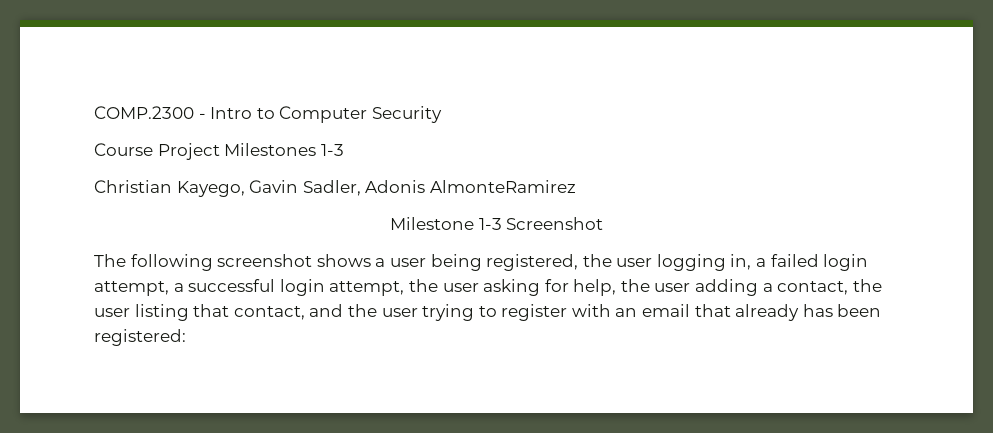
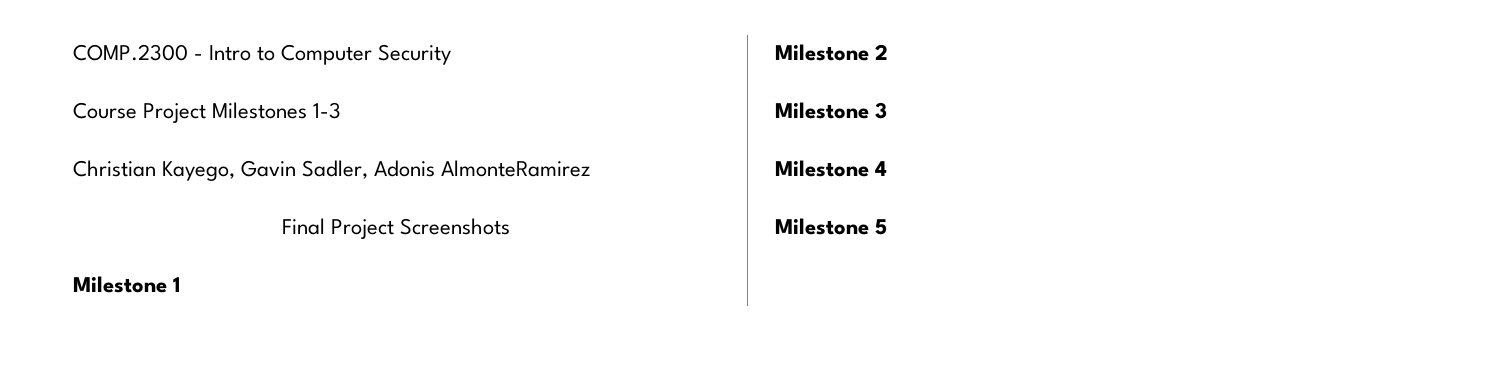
- Milestone 1-3 Screenshot
- The following screenshot shows a user being registered, the user logging in, a failed login attempt, a successful login attempt, the user asking for help, the user adding a contact, the user listing that contact, and the user trying to register with an email that already has been registered:
+ Final Project Screenshots
+ Milestone 1
+ Milestone 2
+ Milestone 3
+ Milestone 4
+ Milestone 5

